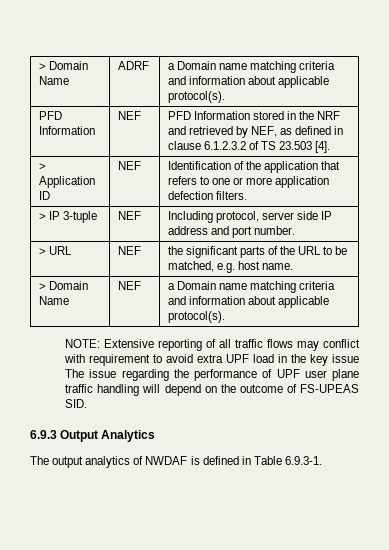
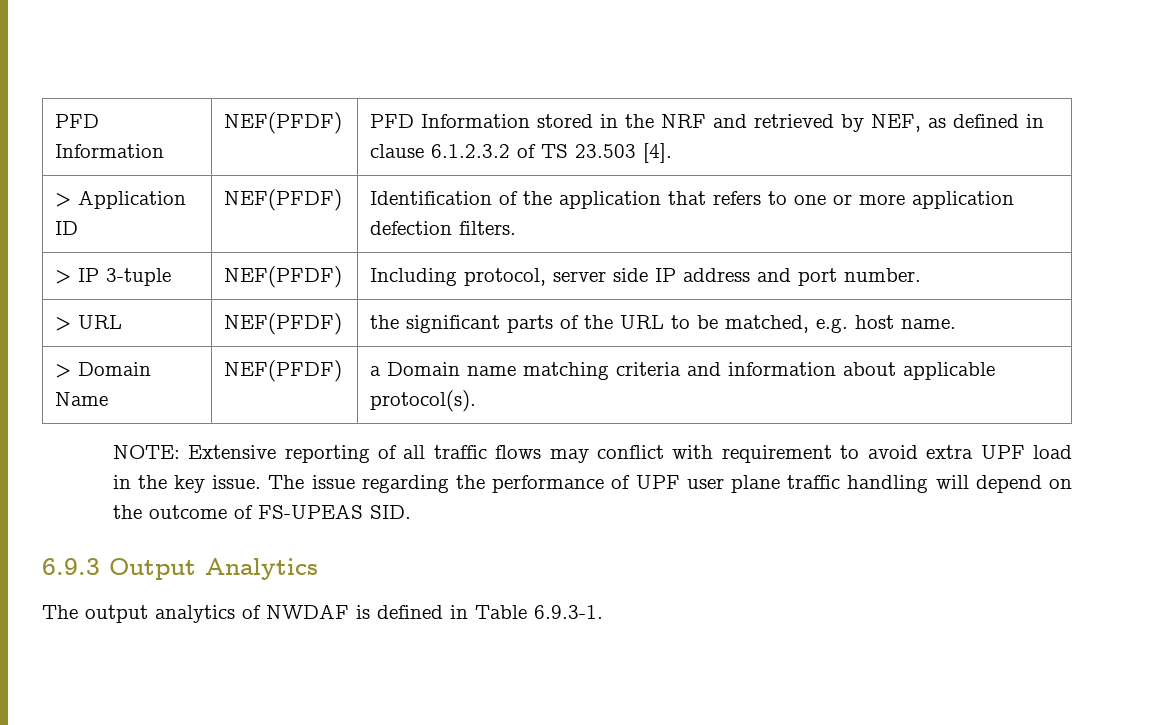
- > Domain Name | ADRF | a Domain name matching criteria and information about applicable protocol(s).
- PFD Information | NEF | PFD Information stored in the NRF and retrieved by NEF, as defined in clause 6.1.2.3.2 of TS 23.503 [4].
+ PFD Information | NEF(PFDF) | PFD Information stored in the NRF and retrieved by NEF, as defined in clause 6.1.2.3.2 of TS 23.503 [4].
- > Application ID | NEF | Identification of the application that refers to one or more application defection filters.
+ > Application ID | NEF(PFDF) | Identification of the application that refers to one or more application defection filters.
- > IP 3-tuple | NEF | Including protocol, server side IP address and port number.
+ > IP 3-tuple | NEF(PFDF) | Including protocol, server side IP address and port number.
- > URL | NEF | the significant parts of the URL to be matched, e.g. host name.
+ > URL | NEF(PFDF) | the significant parts of the URL to be matched, e.g. host name.
- > Domain Name | NEF | a Domain name matching criteria and information about applicable protocol(s).
+ > Domain Name | NEF(PFDF) | a Domain name matching criteria and information about applicable protocol(s).
- NOTE: Extensive reporting of all traffic flows may conflict with requirement to avoid extra UPF load in the key issue The issue regarding the performance of UPF user plane traffic handling will depend on the outcome of FS-UPEAS SID.
+ NOTE: Extensive reporting of all traffic flows may conflict with requirement to avoid extra UPF load in the key issue. The issue regarding the performance of UPF user plane traffic handling will depend on the outcome of FS-UPEAS SID.

